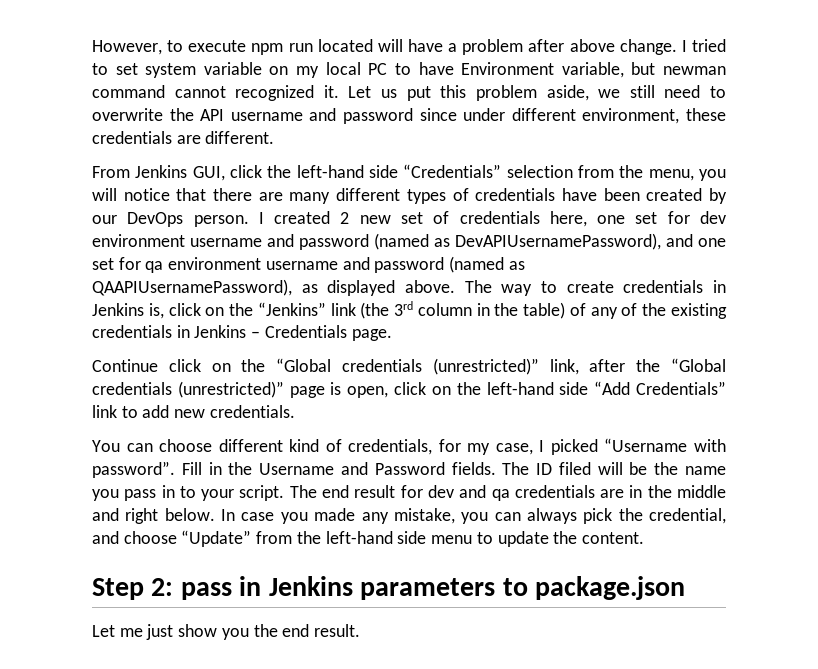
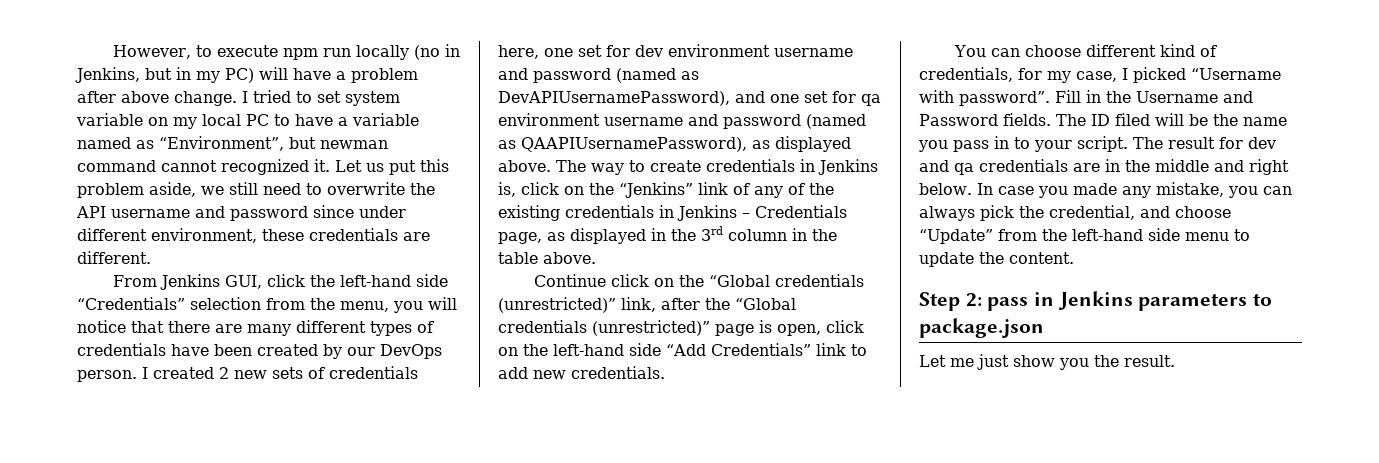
- However, to execute npm run located will have a problem after above change.
+ However, to execute npm run locally (no in Jenkins, but in my PC) will have a problem after above change.
- I tried to set system variable on my local PC to have Environment variable, but newman command cannot recognized it.
+ I tried to set system variable on my local PC to have a variable named as “Environment”, but newman command cannot recognized it.
- I created 2 new set of credentials here, one set for dev environment username and password (named as DevAPIUsernamePassword), and one set for qa environment username and password (named as QAAPIUsernamePassword), as displayed above.
+ I created 2 new sets of credentials here, one set for dev environment username and password (named as DevAPIUsernamePassword), and one set for qa environment username and password (named as QAAPIUsernamePassword), as displayed above.
- The way to create credentials in Jenkins is, click on the “Jenkins” link (the 3rd column in the table) of any of the existing credentials in Jenkins – Credentials page.
+ The way to create credentials in Jenkins is, click on the “Jenkins” link of any of the existing credentials in Jenkins – Credentials page, as displayed in the 3rd column in the table above.
- The end result for dev and qa credentials are in the middle and right below.
+ The result for dev and qa credentials are in the middle and right below.
- Let me just show you the end result.
+ Let me just show you the result.

